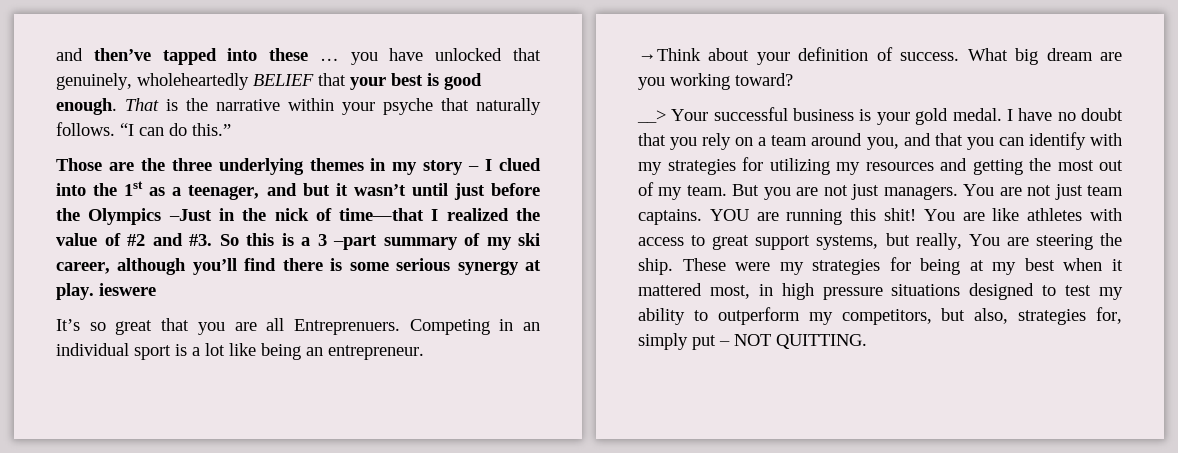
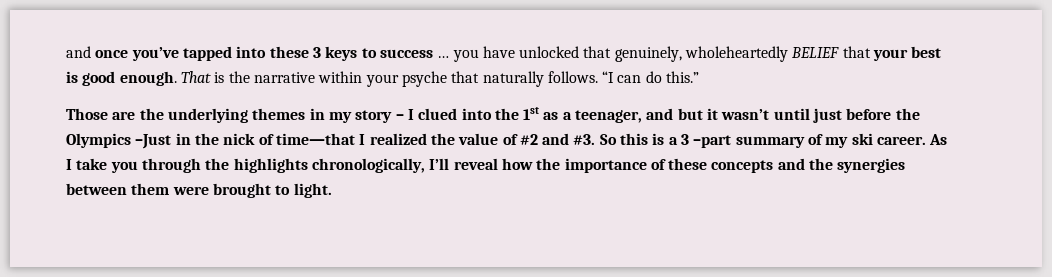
- and then’ve tapped into these … you have unlocked that genuinely, wholeheartedly BELIEF that your best is good enough.
+ and once you’ve tapped into these 3 keys to success … you have unlocked that genuinely, wholeheartedly BELIEF that your best is good enough.
- Those are the three underlying themes in my story – I clued into the 1st as a teenager, and but it wasn’t until just before the Olympics –Just in the nick of time—that I realized the value of #2 and #3.
+ Those are the underlying themes in my story – I clued into the 1st as a teenager, and but it wasn’t until just before the Olympics –Just in the nick of time—that I realized the value of #2 and #3.
- So this is a 3 –part summary of my ski career, although you’ll find there is some serious synergy at play. ieswere
- It’s so great that you are all Entreprenuers. Competing in an individual sport is a lot like being an entrepreneur.
- →Think about your definition of success. What big dream are you working toward?
- __> Your successful business is your gold medal. I have no doubt that you rely on a team around you, and that you can identify with my strategies for utilizing my resources and getting the most out of my team. But you are not just managers. You are not just team captains. YOU are running this shit! You are like athletes with access to great support systems, but really, You are steering the ship. These were my strategies for being at my best when it mattered most, in high pressure situations designed to test my ability to outperform my competitors, but also, strategies for, simply put – NOT QUITTING.
+ So this is a 3 –part summary of my ski career. As I take you through the highlights chronologically, I’ll reveal how the importance of these concepts and the synergies between them were brought to light.

